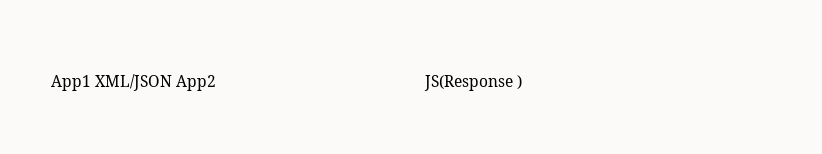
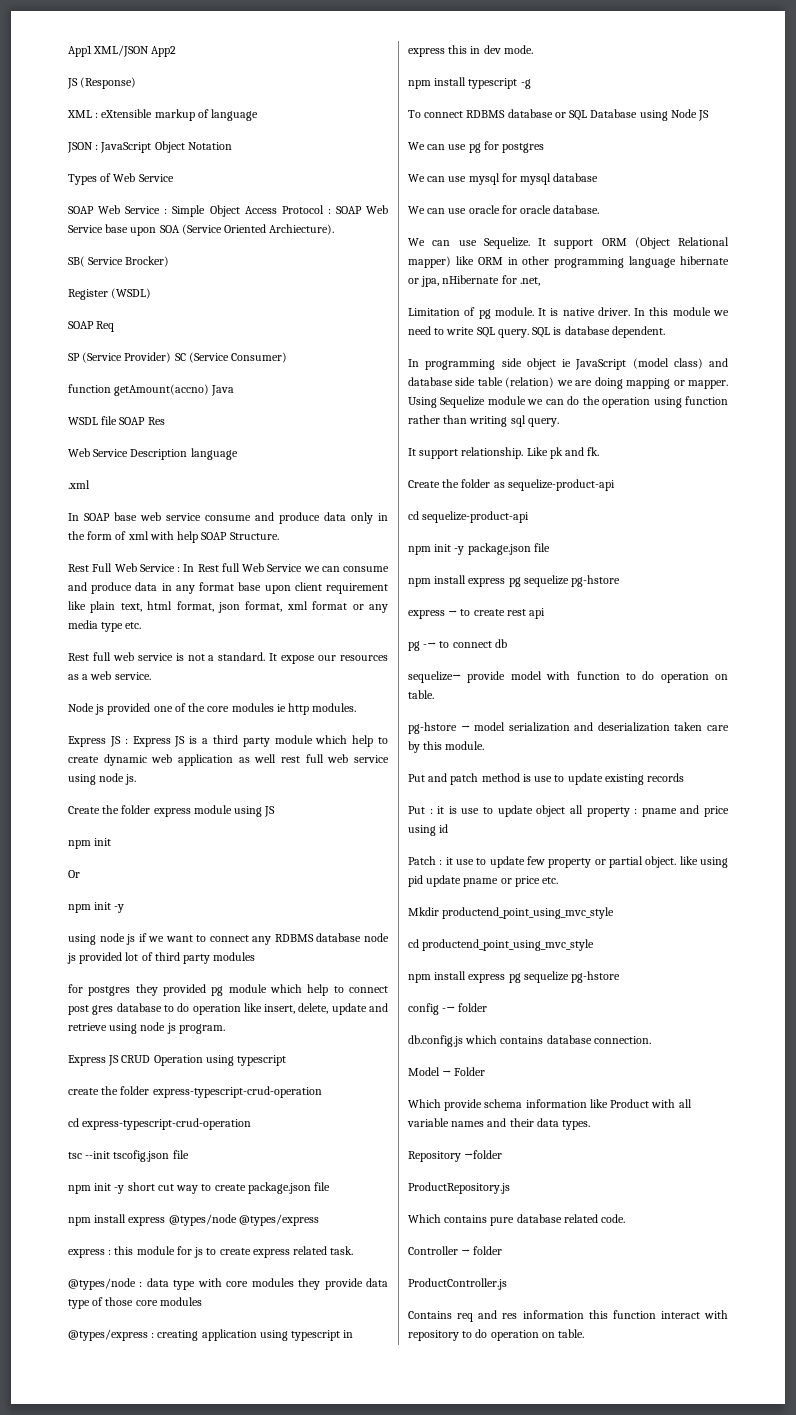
- JS(Response )
+ JS (Response)
+ XML : eXtensible markup of language
+ JSON : JavaScript Object Notation
+ Types of Web Service
+ SOAP Web Service : Simple Object Access Protocol : SOAP Web Service base upon SOA (Service Oriented Archiecture).
+ SB( Service Brocker)
+ Register (WSDL)
+ SOAP Req
+ SP (Service Provider) SC (Service Consumer)
+ function getAmount(accno) Java
+ WSDL file SOAP Res
+ Web Service Description language
+ .xml
+ In SOAP base web service consume and produce data only in the form of xml with help SOAP Structure.
+ Rest Full Web Service : In Rest full Web Service we can consume and produce data in any format base upon client requirement like plain text, html format, json format, xml format or any media type etc.
+ Rest full web service is not a standard. It expose our resources as a web service.
+ Node js provided one of the core modules ie http modules.
+ Express JS : Express JS is a third party module which help to create dynamic web application as well rest full web service using node js.
+ Create the folder express module using JS
+ npm init
+ Or
+ npm init -y
+ using node js if we want to connect any RDBMS database node js provided lot of third party modules
+ for postgres they provided pg module which help to connect post gres database to do operation like insert, delete, update and retrieve using node js program.
+ Express JS CRUD Operation using typescript
+ create the folder express-typescript-crud-operation
+ cd express-typescript-crud-operation
+ tsc --init tscofig.json file
+ npm init -y short cut way to create package.json file
+ npm install express @types/node @types/express
+ express : this module for js to create express related task.
+ @types/node : data type with core modules they provide data type of those core modules
+ @types/express : creating application using typescript in express this in dev mode.
+ npm install typescript -g
+ To connect RDBMS database or SQL Database using Node JS
+ We can use pg for postgres
+ We can use mysql for mysql database
+ We can use oracle for oracle database.
+ We can use Sequelize. It support ORM (Object Relational mapper) like ORM in other programming language hibernate or jpa, nHibernate for .net,
+ Limitation of pg module. It is native driver. In this module we need to write SQL query. SQL is database dependent.
+ In programming side object ie JavaScript (model class) and database side table (relation) we are doing mapping or mapper. Using Sequelize module we can do the operation using function rather than writing sql query.
+ It support relationship. Like pk and fk.
+ Create the folder as sequelize-product-api
+ cd sequelize-product-api
+ npm init -y package.json file
+ npm install express pg sequelize pg-hstore
+ express → to create rest api
+ pg -→ to connect db
+ sequelize→ provide model with function to do operation on table.
+ pg-hstore → model serialization and deserialization taken care by this module.
+ Put and patch method is use to update existing records
+ Put : it is use to update object all property : pname and price using id
+ Patch : it use to update few property or partial object. like using pid update pname or price etc.
+ Mkdir productend_point_using_mvc_style
+ cd productend_point_using_mvc_style
+ npm install express pg sequelize pg-hstore
+ config -→ folder
+ db.config.js which contains database connection.
+ Model → Folder
+ Which provide schema information like Product with all variable names and their data types.
+ Repository →folder
+ ProductRepository.js
+ Which contains pure database related code.
+ Controller → folder
+ ProductController.js
+ Contains req and res information this function interact with repository to do operation on table.

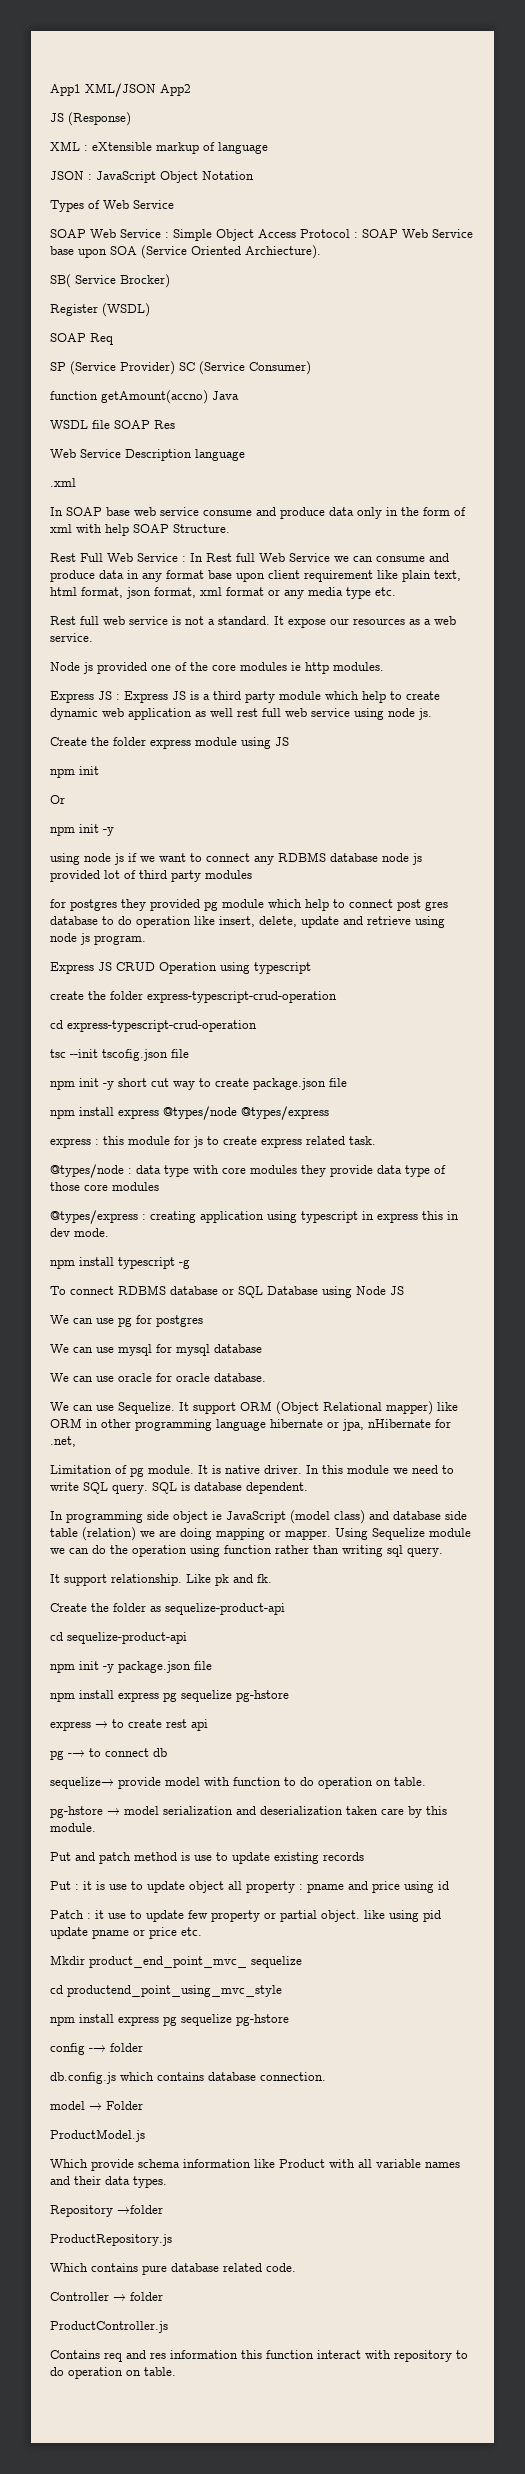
- Mkdir productend_point_using_mvc_style
+ Mkdir product_end_point_mvc_ sequelize
- Model → Folder
+ model → Folder
+ ProductModel.js

